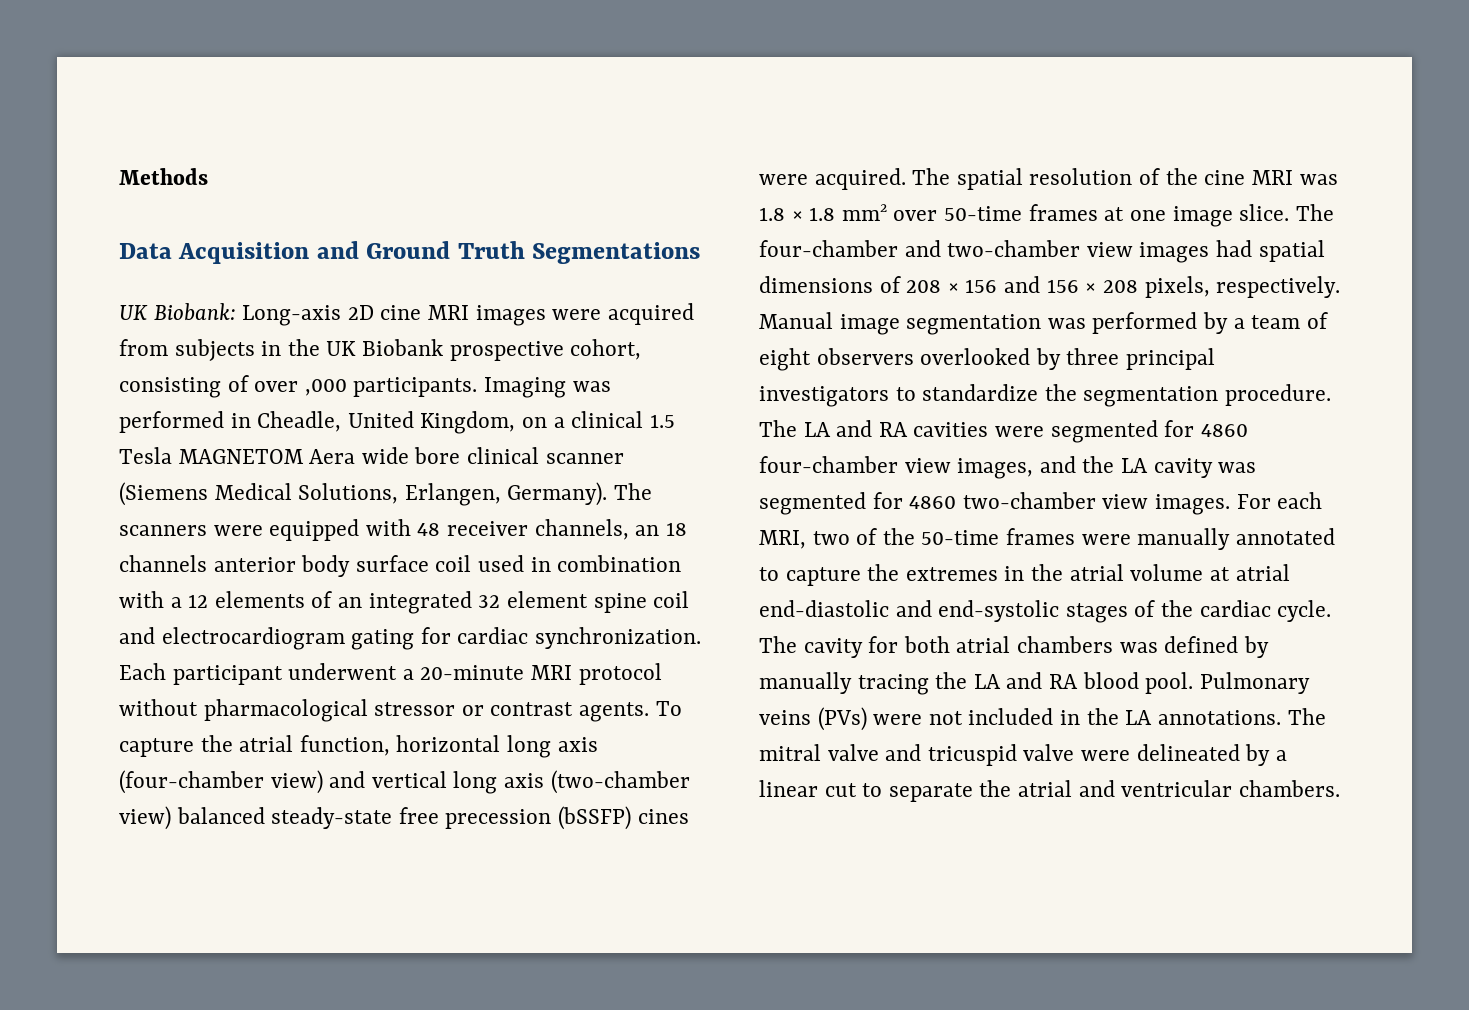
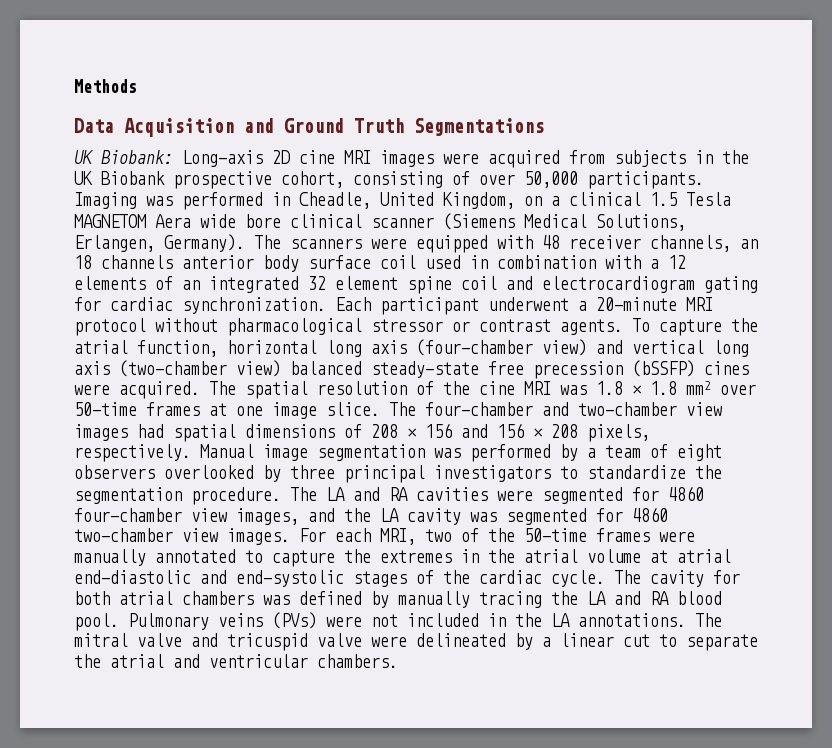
- UK Biobank: Long-axis 2D cine MRI images were acquired from subjects in the UK Biobank prospective cohort, consisting of over ,000 participants.
+ UK Biobank: Long-axis 2D cine MRI images were acquired from subjects in the UK Biobank prospective cohort, consisting of over 50,000 participants.

